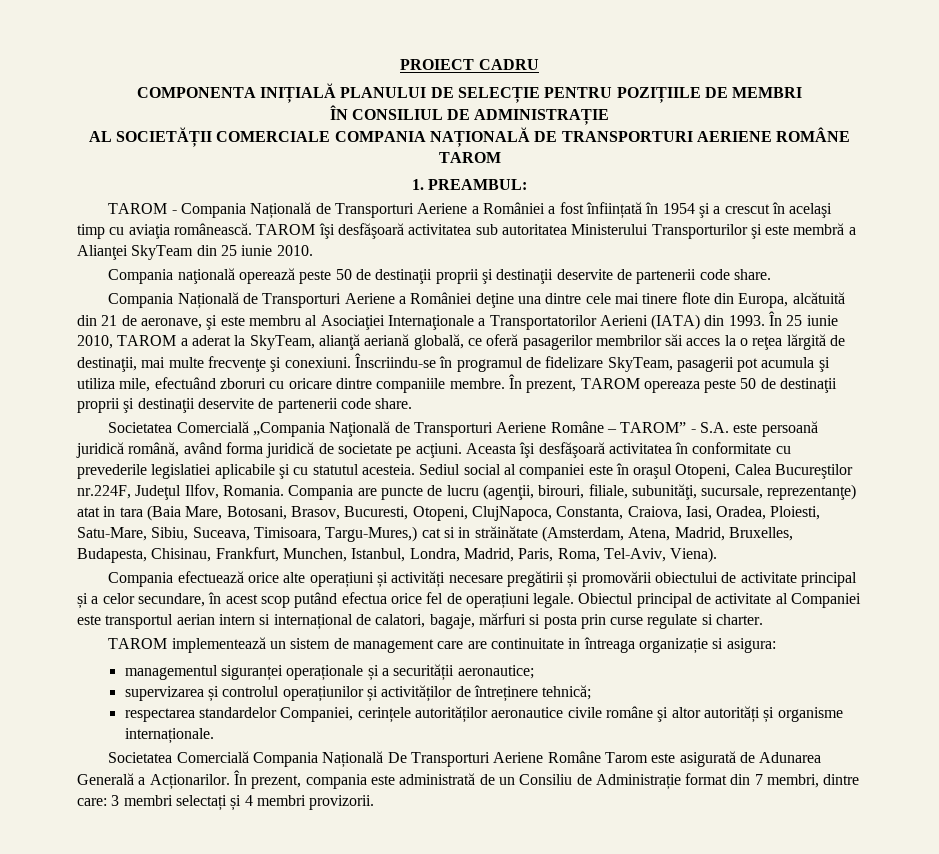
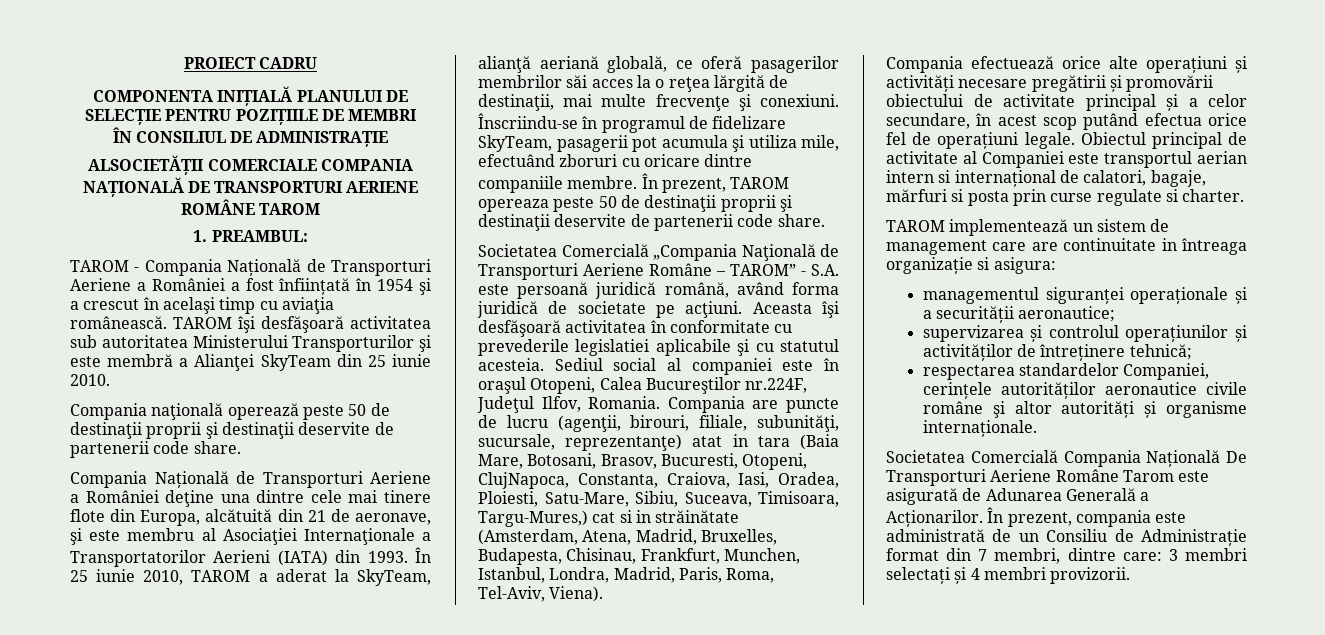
- AL SOCIETĂȚII COMERCIALE COMPANIA NAȚIONALĂ DE TRANSPORTURI AERIENE ROMÂNE TAROM
+ ALSOCIETĂȚII COMERCIALE COMPANIA NAȚIONALĂ DE TRANSPORTURI AERIENE ROMÂNE TAROM

